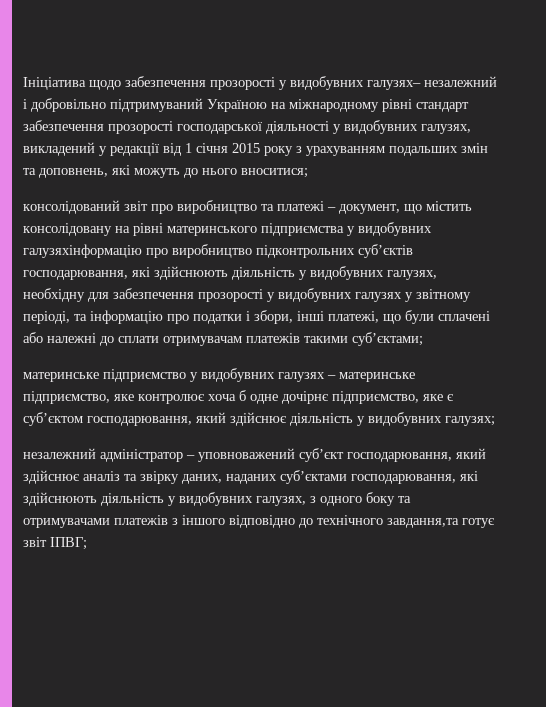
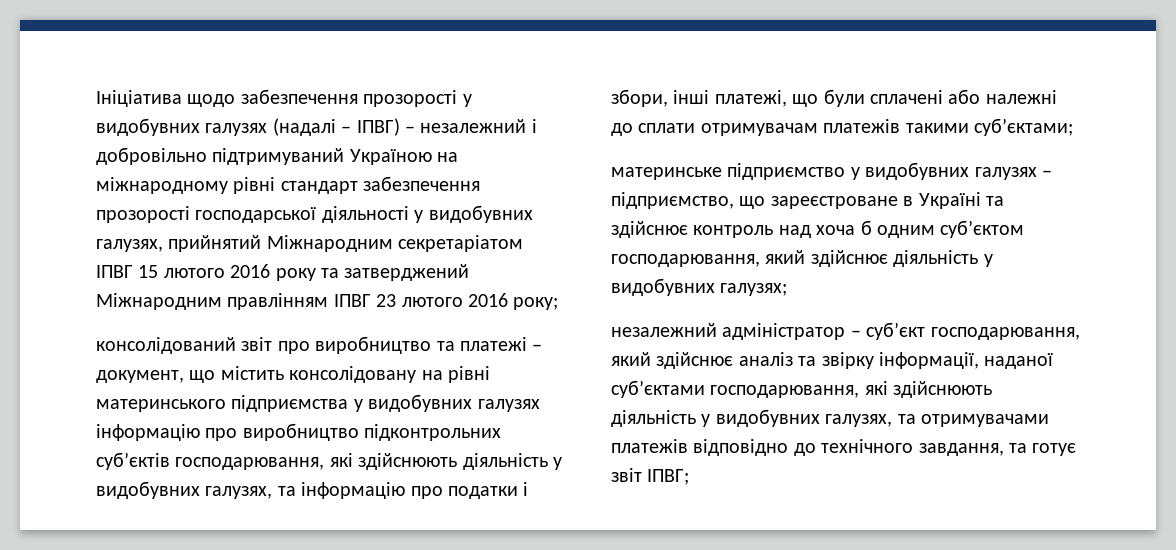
- Ініціатива щодо забезпечення прозорості у видобувних галузях– незалежний і добровільно підтримуваний Україною на міжнародному рівні стандарт забезпечення прозорості господарської діяльності у видобувних галузях, викладений у редакції від 1 січня 2015 року з урахуванням подальших змін та доповнень, які можуть до нього вноситися;
+ Ініціатива щодо забезпечення прозорості у видобувних галузях (надалі – ІПВГ) – незалежний і добровільно підтримуваний Україною на міжнародному рівні стандарт забезпечення прозорості господарської діяльності у видобувних галузях, прийнятий Міжнародним секретаріатом ІПВГ 15 лютого 2016 року та затверджений Міжнародним правлінням ІПВГ 23 лютого 2016 року;
- консолідований звіт про виробництво та платежі – документ, що містить консолідовану на рівні материнського підприємства у видобувних галузяхінформацію про виробництво підконтрольних суб’єктів господарювання, які здійснюють діяльність у видобувних галузях, необхідну для забезпечення прозорості у видобувних галузях у звітному періоді, та інформацію про податки і збори, інші платежі, що були сплачені або належні до сплати отримувачам платежів такими суб’єктами;
+ консолідований звіт про виробництво та платежі – документ, що містить консолідовану на рівні материнського підприємства у видобувних галузях інформацію про виробництво підконтрольних суб’єктів господарювання, які здійснюють діяльність у видобувних галузях, та інформацію про податки і збори, інші платежі, що були сплачені або належні до сплати отримувачам платежів такими суб’єктами;
- материнське підприємство у видобувних галузях – материнське підприємство, яке контролює хоча б одне дочірнє підприємство, яке є суб’єктом господарювання, який здійснює діяльність у видобувних галузях;
+ материнське підприємство у видобувних галузях – підприємство, що зареєстроване в Україні та здійснює контроль над хоча б одним суб’єктом господарювання, який здійснює діяльність у видобувних галузях;
- незалежний адміністратор – уповноважений суб’єкт господарювання, який здійснює аналіз та звірку даних, наданих суб’єктами господарювання, які здійснюють діяльність у видобувних галузях, з одного боку та отримувачами платежів з іншого відповідно до технічного завдання,та готує звіт ІПВГ;
+ незалежний адміністратор – суб’єкт господарювання, який здійснює аналіз та звірку інформації, наданої суб’єктами господарювання, які здійснюють діяльність у видобувних галузях, та отримувачами платежів відповідно до технічного завдання, та готує звіт ІПВГ;

